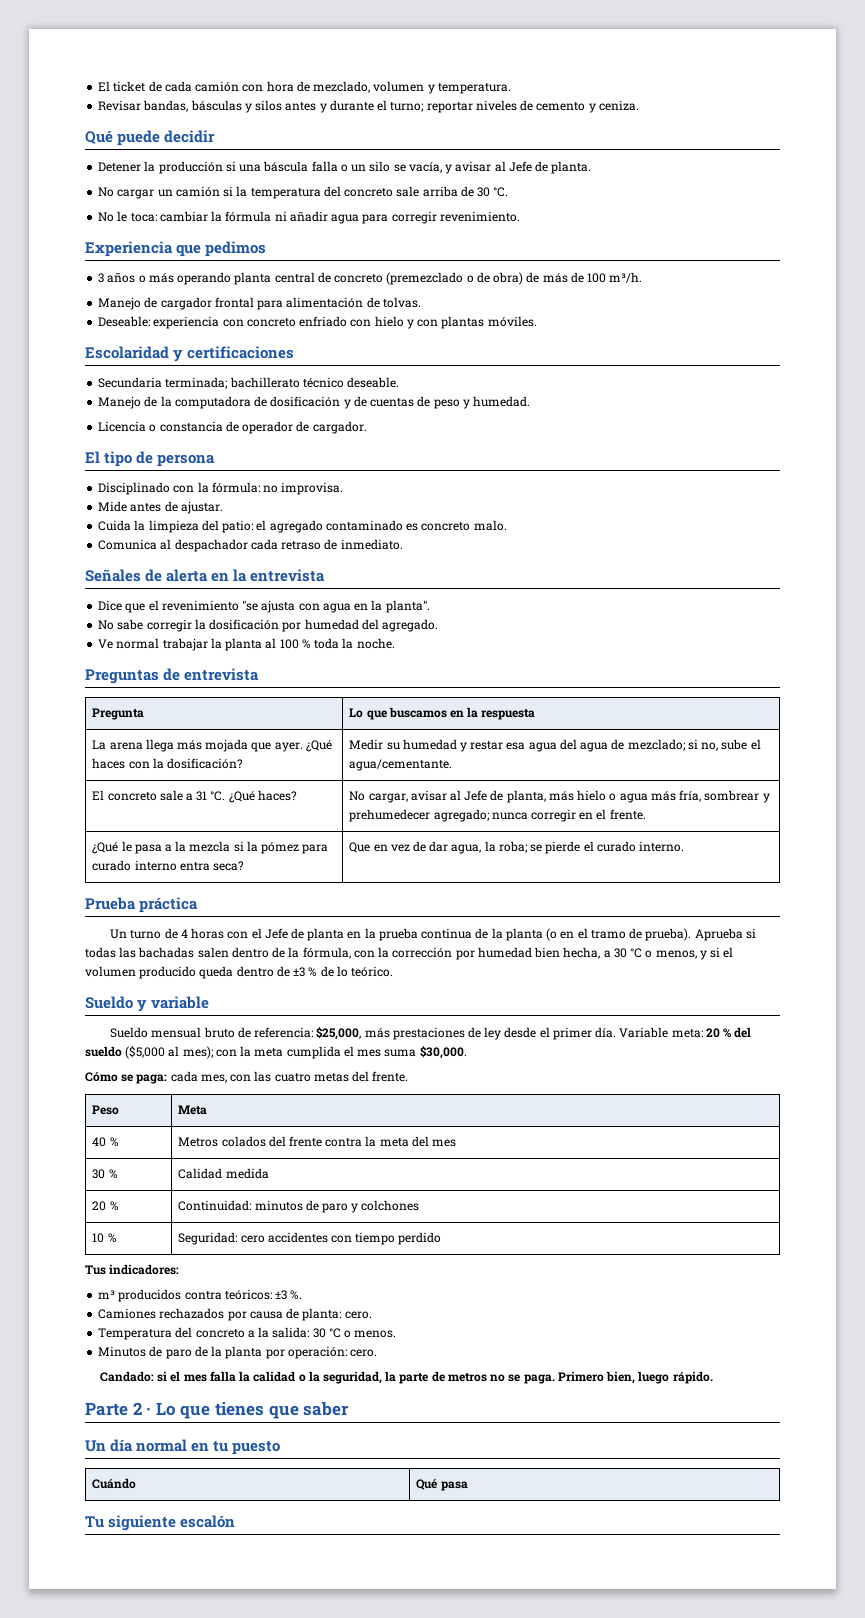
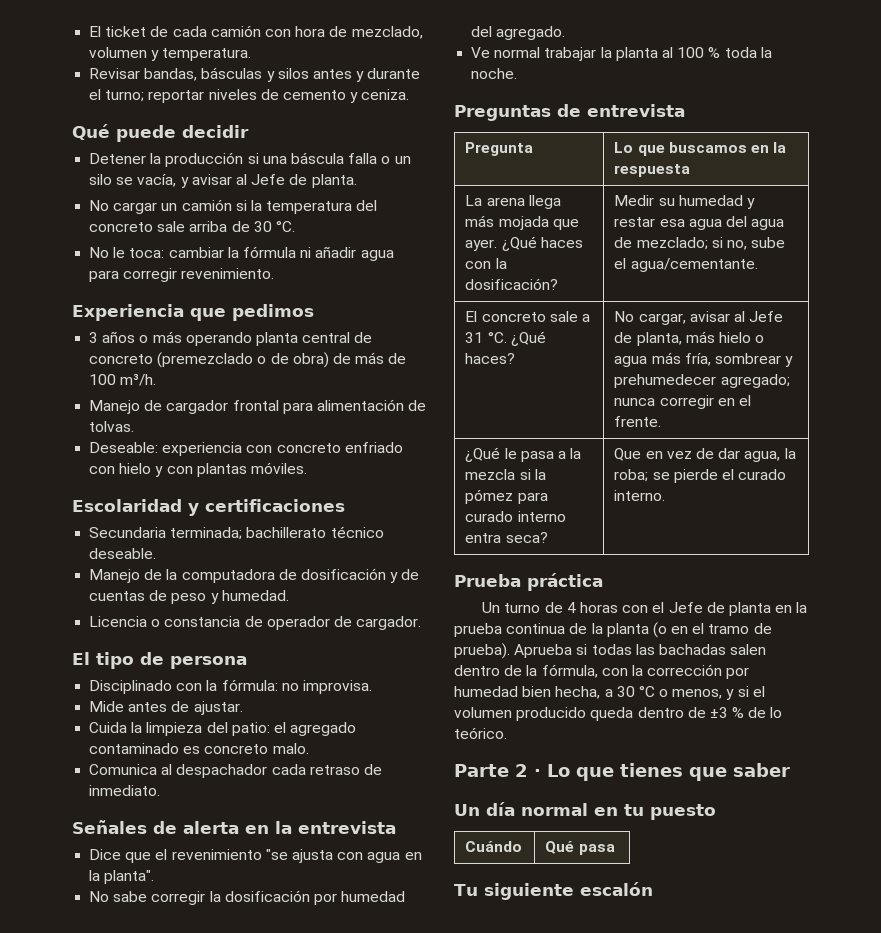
- Sueldo y variable
- Sueldo mensual bruto de referencia: $25,000, más prestaciones de ley desde el primer día. Variable meta: 20 % del sueldo ($5,000 al mes); con la meta cumplida el mes suma $30,000.
- Cómo se paga: cada mes, con las cuatro metas del frente.
- Peso | Meta
- 40 % | Metros colados del frente contra la meta del mes
- 30 % | Calidad medida
- 20 % | Continuidad: minutos de paro y colchones
- 10 % | Seguridad: cero accidentes con tiempo perdido
- Tus indicadores:
- m³ producidos contra teóricos: ±3 %.
- Camiones rechazados por causa de planta: cero.
- Temperatura del concreto a la salida: 30 °C o menos.
- Minutos de paro de la planta por operación: cero.
- Candado: si el mes falla la calidad o la seguridad, la parte de metros no se paga. Primero bien, luego rápido.

